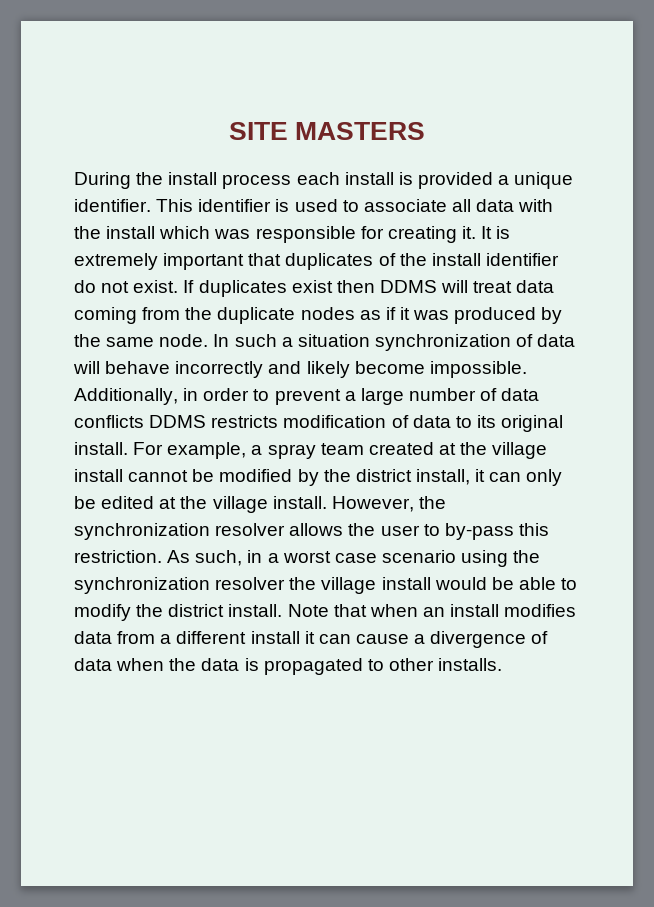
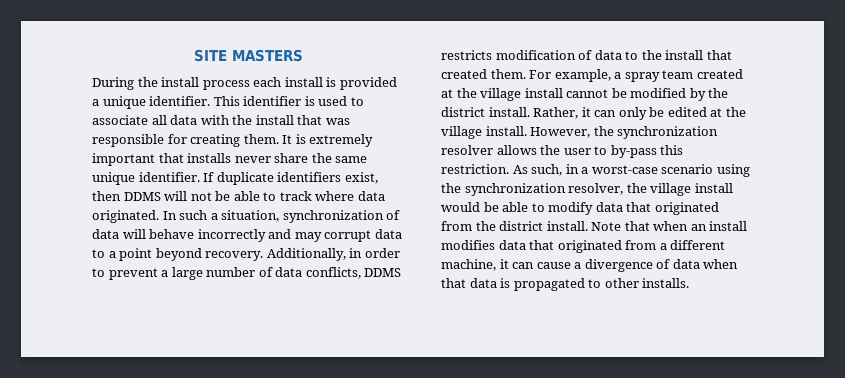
- This identifier is used to associate all data with the install which was responsible for creating it.
+ This identifier is used to associate all data with the install that was responsible for creating them.
- It is extremely important that duplicates of the install identifier do not exist. If duplicates exist then DDMS will treat data coming from the duplicate nodes as if it was produced by the same node.
+ It is extremely important that installs never share the same unique identifier. If duplicate identifiers exist, then DDMS will not be able to track where data originated.
- In such a situation synchronization of data will behave incorrectly and likely become impossible.
+ In such a situation, synchronization of data will behave incorrectly and may corrupt data to a point beyond recovery.
- Additionally, in order to prevent a large number of data conflicts DDMS restricts modification of data to its original install.
+ Additionally, in order to prevent a large number of data conflicts, DDMS restricts modification of data to the install that created them.
- For example, a spray team created at the village install cannot be modified by the district install, it can only be edited at the village install.
+ For example, a spray team created at the village install cannot be modified by the district install. Rather, it can only be edited at the village install.
- As such, in a worst case scenario using the synchronization resolver the village install would be able to modify the district install.
+ As such, in a worst-case scenario using the synchronization resolver, the village install would be able to modify data that originated from the district install.
- Note that when an install modifies data from a different install it can cause a divergence of data when the data is propagated to other installs.
+ Note that when an install modifies data that originated from a different machine, it can cause a divergence of data when that data is propagated to other installs.

